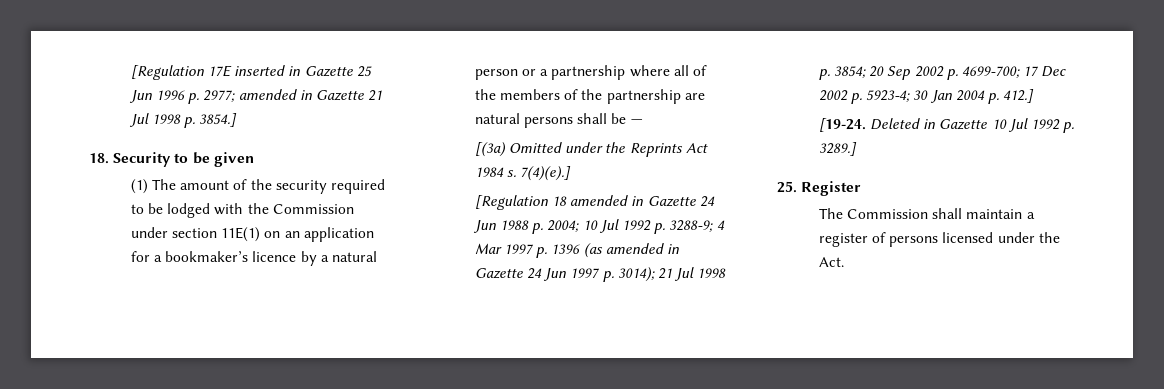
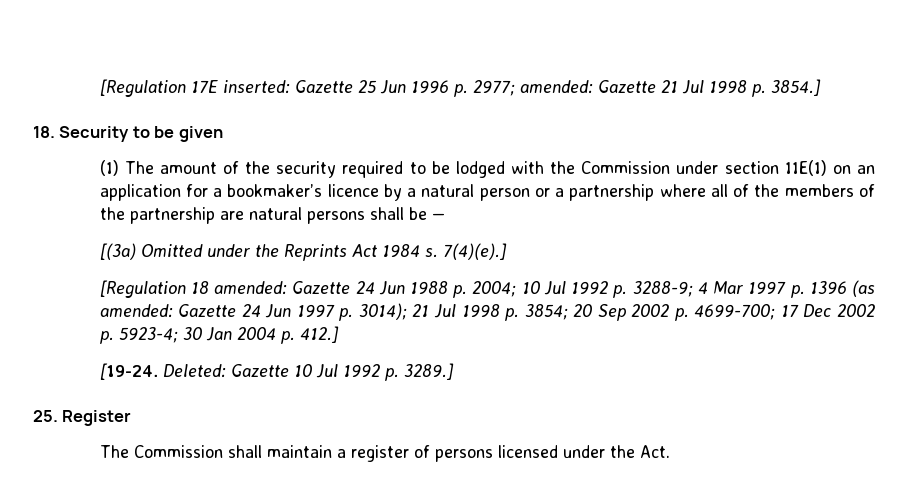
- [Regulation 17E inserted in Gazette 25 Jun 1996 p. 2977; amended in Gazette 21 Jul 1998 p. 3854.]
+ [Regulation 17E inserted: Gazette 25 Jun 1996 p. 2977; amended: Gazette 21 Jul 1998 p. 3854.]
- [Regulation 18 amended in Gazette 24 Jun 1988 p. 2004; 10 Jul 1992 p. 3288-9; 4 Mar 1997 p. 1396 (as amended in Gazette 24 Jun 1997 p. 3014); 21 Jul 1998 p. 3854; 20 Sep 2002 p. 4699-700; 17 Dec 2002 p. 5923-4; 30 Jan 2004 p. 412.]
+ [Regulation 18 amended: Gazette 24 Jun 1988 p. 2004; 10 Jul 1992 p. 3288-9; 4 Mar 1997 p. 1396 (as amended: Gazette 24 Jun 1997 p. 3014); 21 Jul 1998 p. 3854; 20 Sep 2002 p. 4699-700; 17 Dec 2002 p. 5923-4; 30 Jan 2004 p. 412.]
- Deleted in Gazette 10 Jul 1992 p. 3289.]
+ Deleted: Gazette 10 Jul 1992 p. 3289.]

